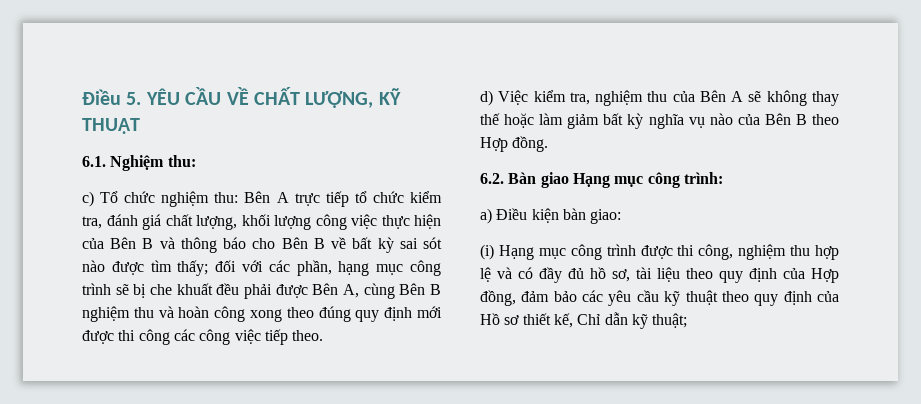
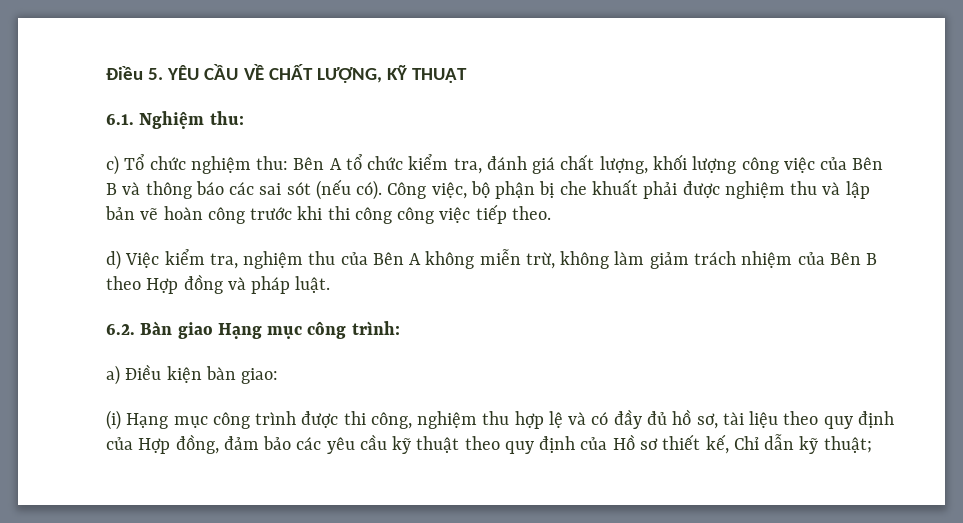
- c) Tổ chức nghiệm thu: Bên A trực tiếp tổ chức kiểm tra, đánh giá chất lượng, khối lượng công việc thực hiện của Bên B và thông báo cho Bên B về bất kỳ sai sót nào được tìm thấy; đối với các phần, hạng mục công trình sẽ bị che khuất đều phải được Bên A, cùng Bên B nghiệm thu và hoàn công xong theo đúng quy định mới được thi công các công việc tiếp theo.
+ c) Tổ chức nghiệm thu: Bên A tổ chức kiểm tra, đánh giá chất lượng, khối lượng công việc của Bên B và thông báo các sai sót (nếu có). Công việc, bộ phận bị che khuất phải được nghiệm thu và lập bản vẽ hoàn công trước khi thi công công việc tiếp theo.
- d) Việc kiểm tra, nghiệm thu của Bên A sẽ không thay thế hoặc làm giảm bất kỳ nghĩa vụ nào của Bên B theo Hợp đồng.
+ d) Việc kiểm tra, nghiệm thu của Bên A không miễn trừ, không làm giảm trách nhiệm của Bên B theo Hợp đồng và pháp luật.

